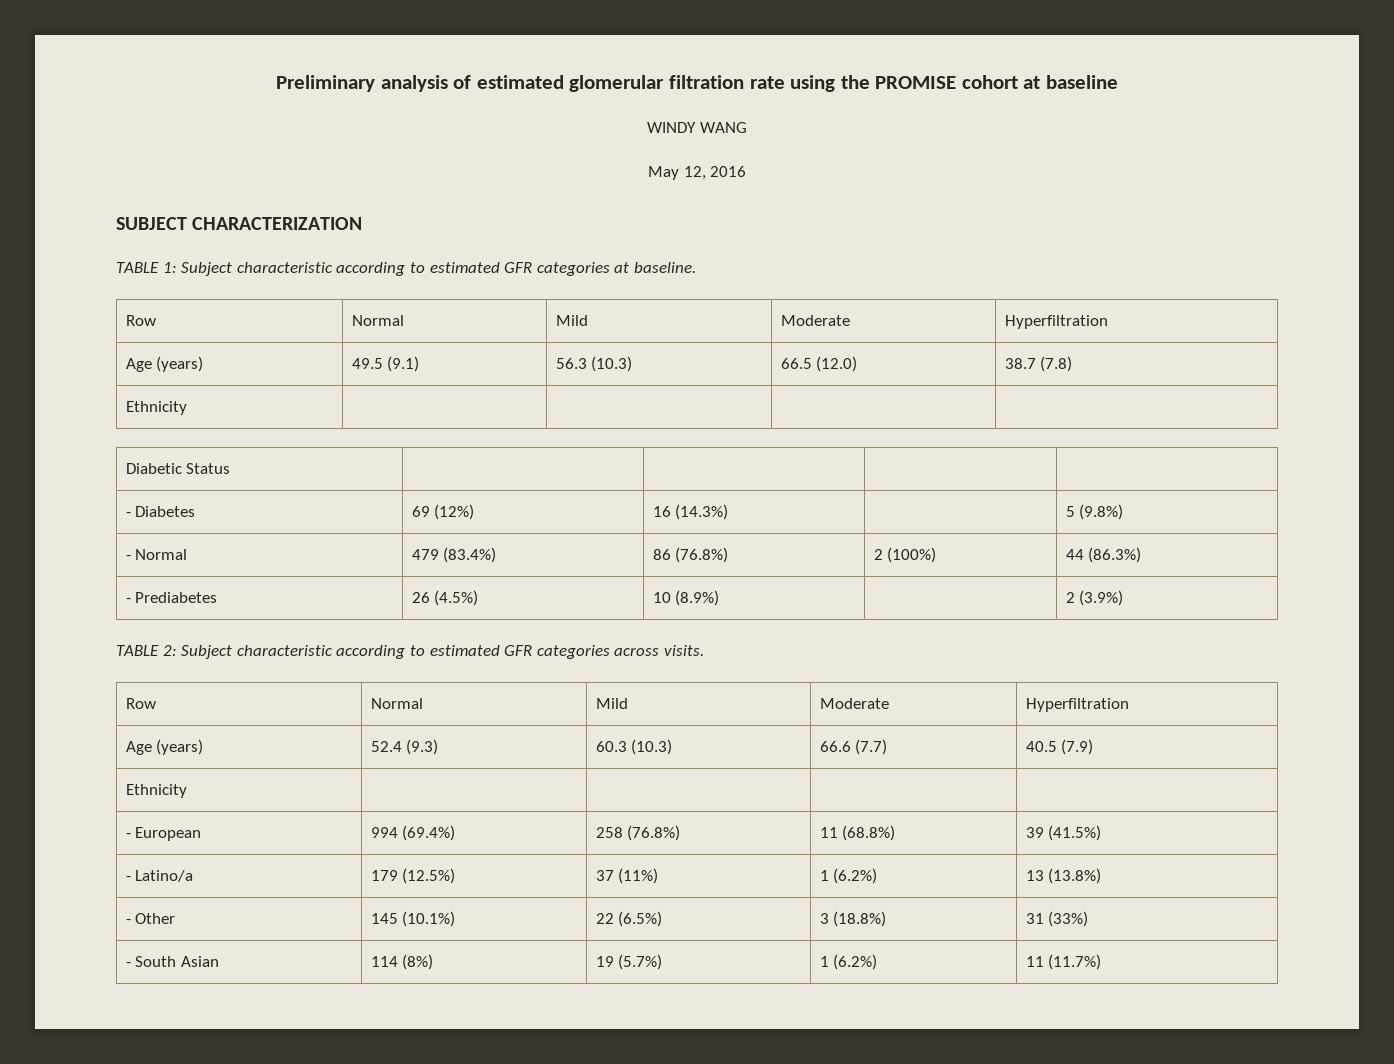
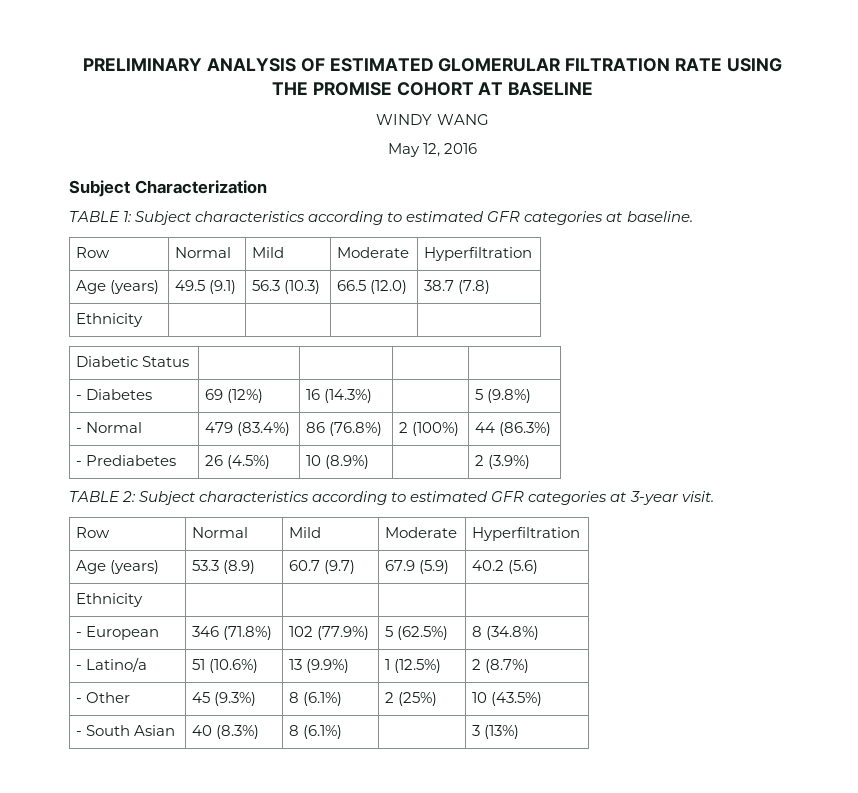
- Preliminary analysis of estimated glomerular filtration rate using the PROMISE cohort at baseline
+ PRELIMINARY ANALYSIS OF ESTIMATED GLOMERULAR FILTRATION RATE USING THE PROMISE COHORT AT BASELINE
- SUBJECT CHARACTERIZATION
+ Subject Characterization
- TABLE 1: Subject characteristic according to estimated GFR categories at baseline.
+ TABLE 1: Subject characteristics according to estimated GFR categories at baseline.
- TABLE 2: Subject characteristic according to estimated GFR categories across visits.
+ TABLE 2: Subject characteristics according to estimated GFR categories at 3-year visit.
  Row | Normal | Mild | Moderate | Hyperfiltration
- Age (years) | 52.4 (9.3) | 60.3 (10.3) | 66.6 (7.7) | 40.5 (7.9)
+ Age (years) | 53.3 (8.9) | 60.7 (9.7) | 67.9 (5.9) | 40.2 (5.6)
  Ethnicity | | | |
- - European | 994 (69.4%) | 258 (76.8%) | 11 (68.8%) | 39 (41.5%)
- - Latino/a | 179 (12.5%) | 37 (11%) | 1 (6.2%) | 13 (13.8%)
- - Other | 145 (10.1%) | 22 (6.5%) | 3 (18.8%) | 31 (33%)
- - South Asian | 114 (8%) | 19 (5.7%) | 1 (6.2%) | 11 (11.7%)
+ - European | 346 (71.8%) | 102 (77.9%) | 5 (62.5%) | 8 (34.8%)
+ - Latino/a | 51 (10.6%) | 13 (9.9%) | 1 (12.5%) | 2 (8.7%)
+ - Other | 45 (9.3%) | 8 (6.1%) | 2 (25%) | 10 (43.5%)
+ - South Asian | 40 (8.3%) | 8 (6.1%) | | 3 (13%)

